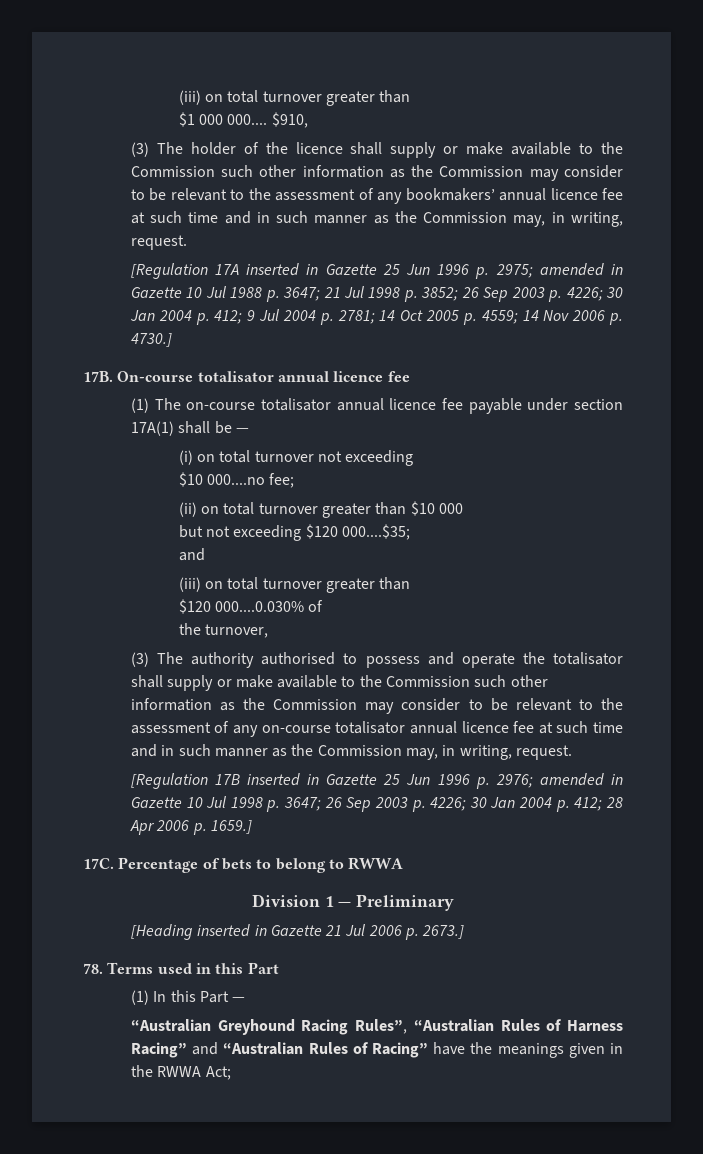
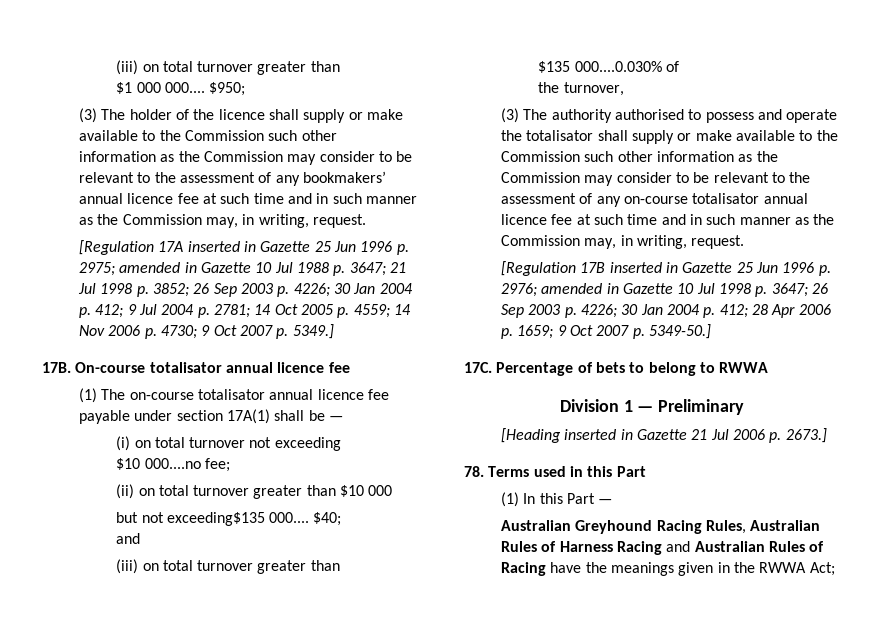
- $910,
+ $950;
- [Regulation 17A inserted in Gazette 25 Jun 1996 p. 2975; amended in Gazette 10 Jul 1988 p. 3647; 21 Jul 1998 p. 3852; 26 Sep 2003 p. 4226; 30 Jan 2004 p. 412; 9 Jul 2004 p. 2781; 14 Oct 2005 p. 4559; 14 Nov 2006 p. 4730.]
+ [Regulation 17A inserted in Gazette 25 Jun 1996 p. 2975; amended in Gazette 10 Jul 1988 p. 3647; 21 Jul 1998 p. 3852; 26 Sep 2003 p. 4226; 30 Jan 2004 p. 412; 9 Jul 2004 p. 2781; 14 Oct 2005 p. 4559; 14 Nov 2006 p. 4730; 9 Oct 2007 p. 5349.]
- but not exceeding $120 000....$35;
+ but not exceeding$135 000.... $40;
- $120 000....0.030% of
+ $135 000....0.030% of
- [Regulation 17B inserted in Gazette 25 Jun 1996 p. 2976; amended in Gazette 10 Jul 1998 p. 3647; 26 Sep 2003 p. 4226; 30 Jan 2004 p. 412; 28 Apr 2006 p. 1659.]
+ [Regulation 17B inserted in Gazette 25 Jun 1996 p. 2976; amended in Gazette 10 Jul 1998 p. 3647; 26 Sep 2003 p. 4226; 30 Jan 2004 p. 412; 28 Apr 2006 p. 1659; 9 Oct 2007 p. 5349-50.]
- “Australian Greyhound Racing Rules”, “Australian Rules of Harness Racing” and “Australian Rules of Racing” have the meanings given in the RWWA Act;
+ Australian Greyhound Racing Rules, Australian Rules of Harness Racing and Australian Rules of Racing have the meanings given in the RWWA Act;

